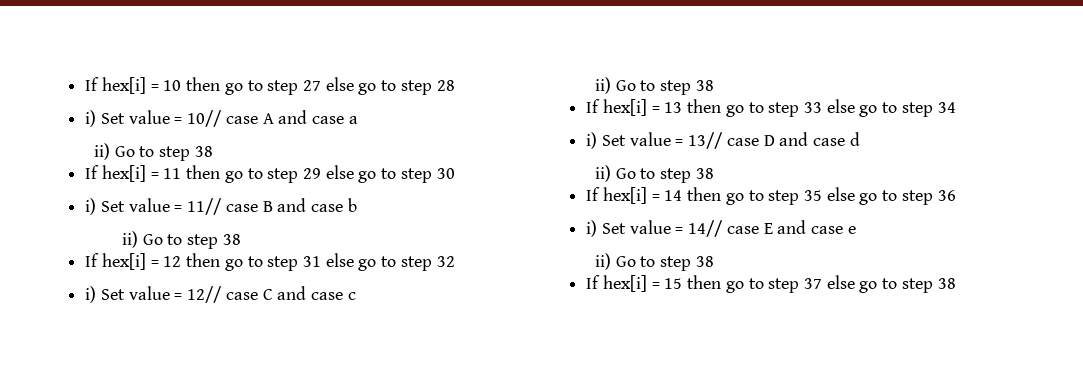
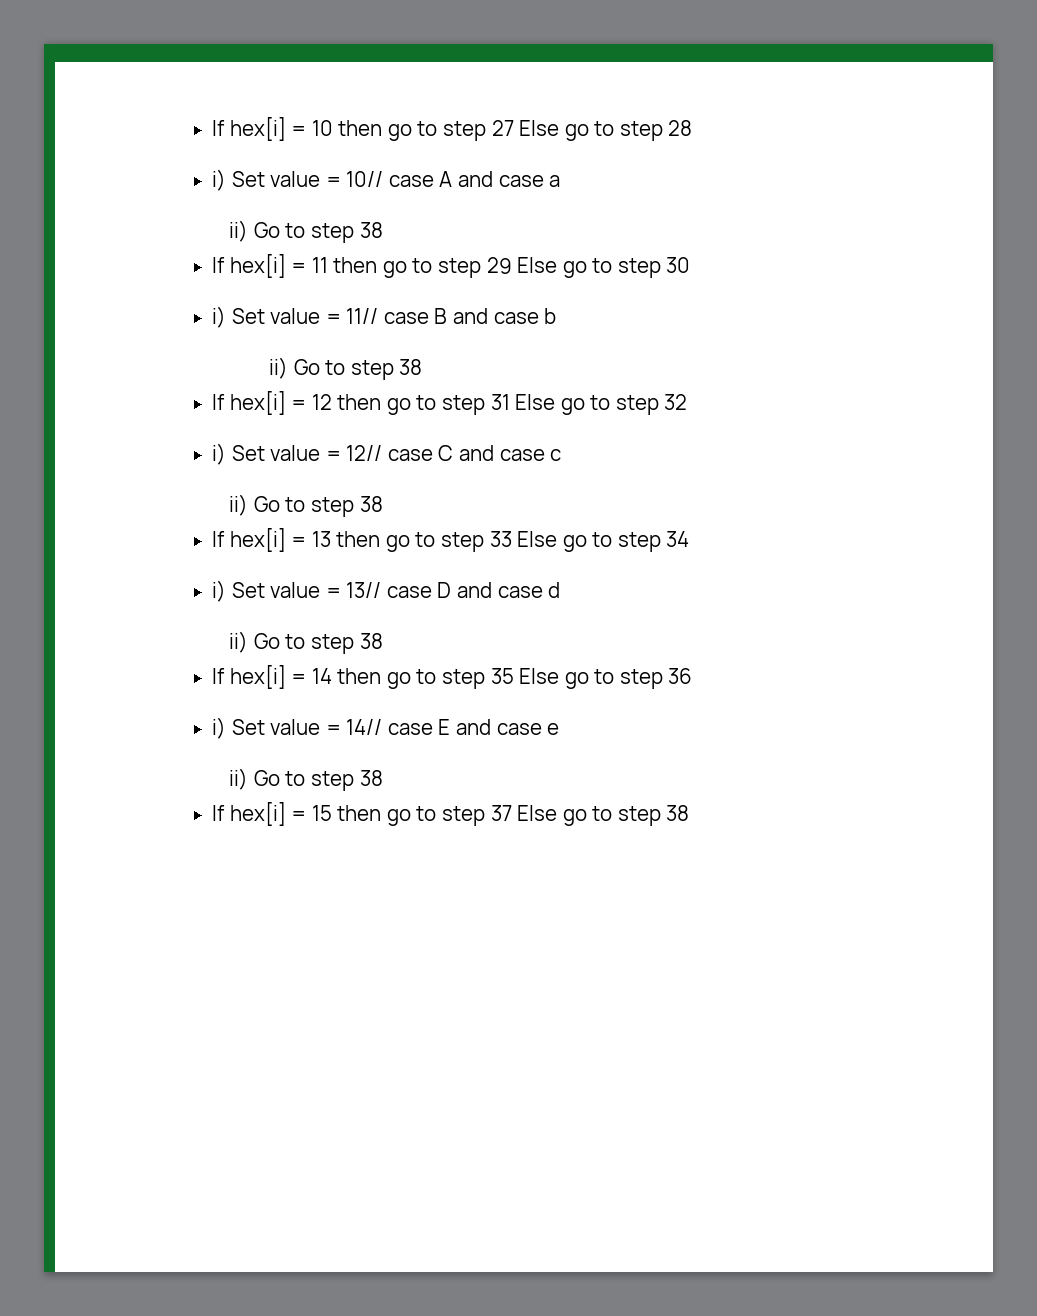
- If hex[i] = 10 then go to step 27 else go to step 28
+ If hex[i] = 10 then go to step 27 Else go to step 28
- If hex[i] = 11 then go to step 29 else go to step 30
+ If hex[i] = 11 then go to step 29 Else go to step 30
- If hex[i] = 12 then go to step 31 else go to step 32
+ If hex[i] = 12 then go to step 31 Else go to step 32
- If hex[i] = 13 then go to step 33 else go to step 34
+ If hex[i] = 13 then go to step 33 Else go to step 34
- If hex[i] = 14 then go to step 35 else go to step 36
+ If hex[i] = 14 then go to step 35 Else go to step 36
- If hex[i] = 15 then go to step 37 else go to step 38
+ If hex[i] = 15 then go to step 37 Else go to step 38

